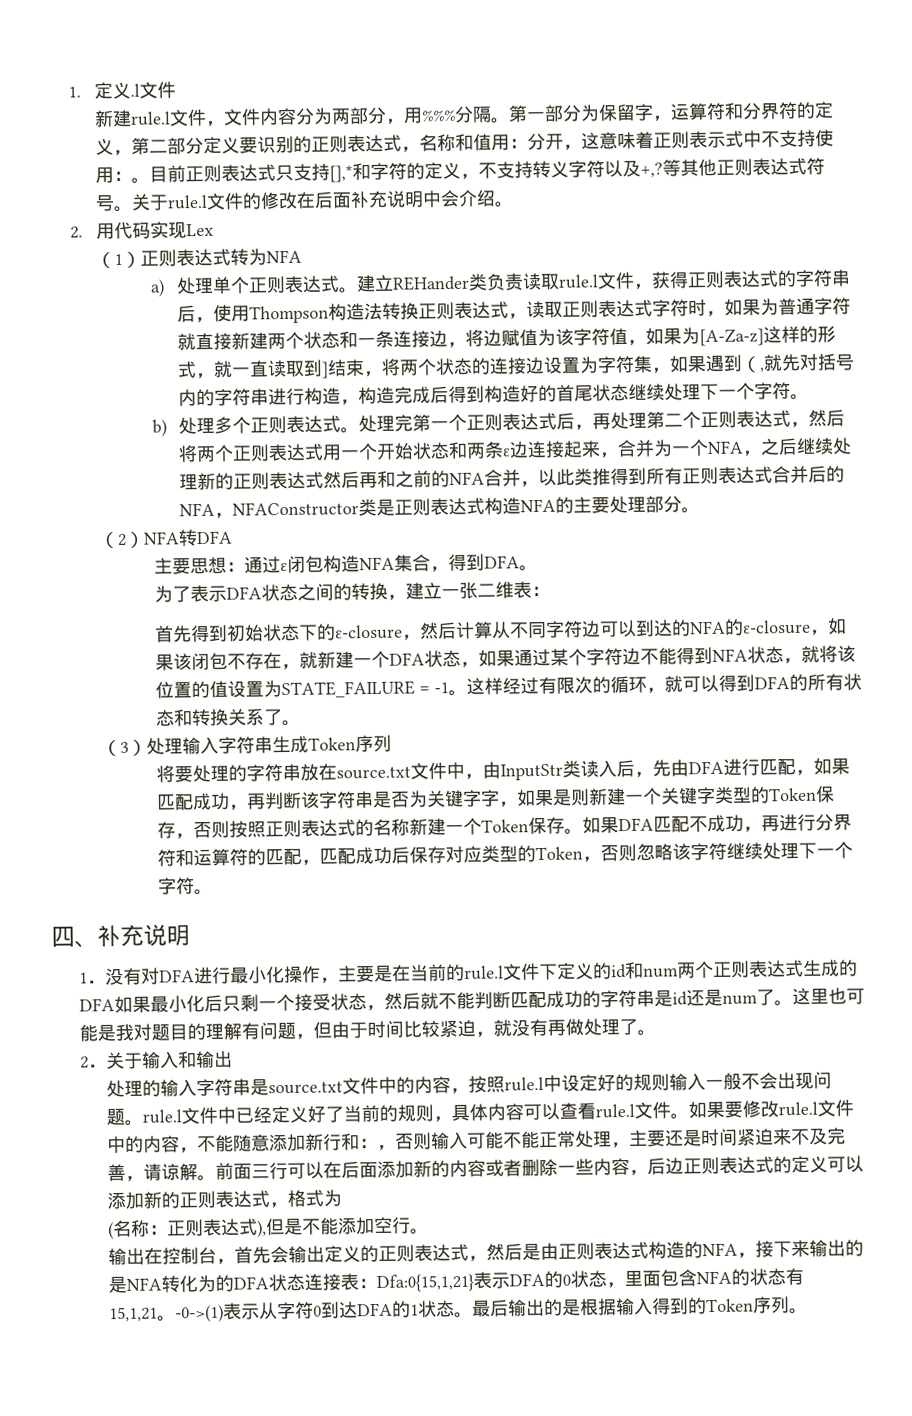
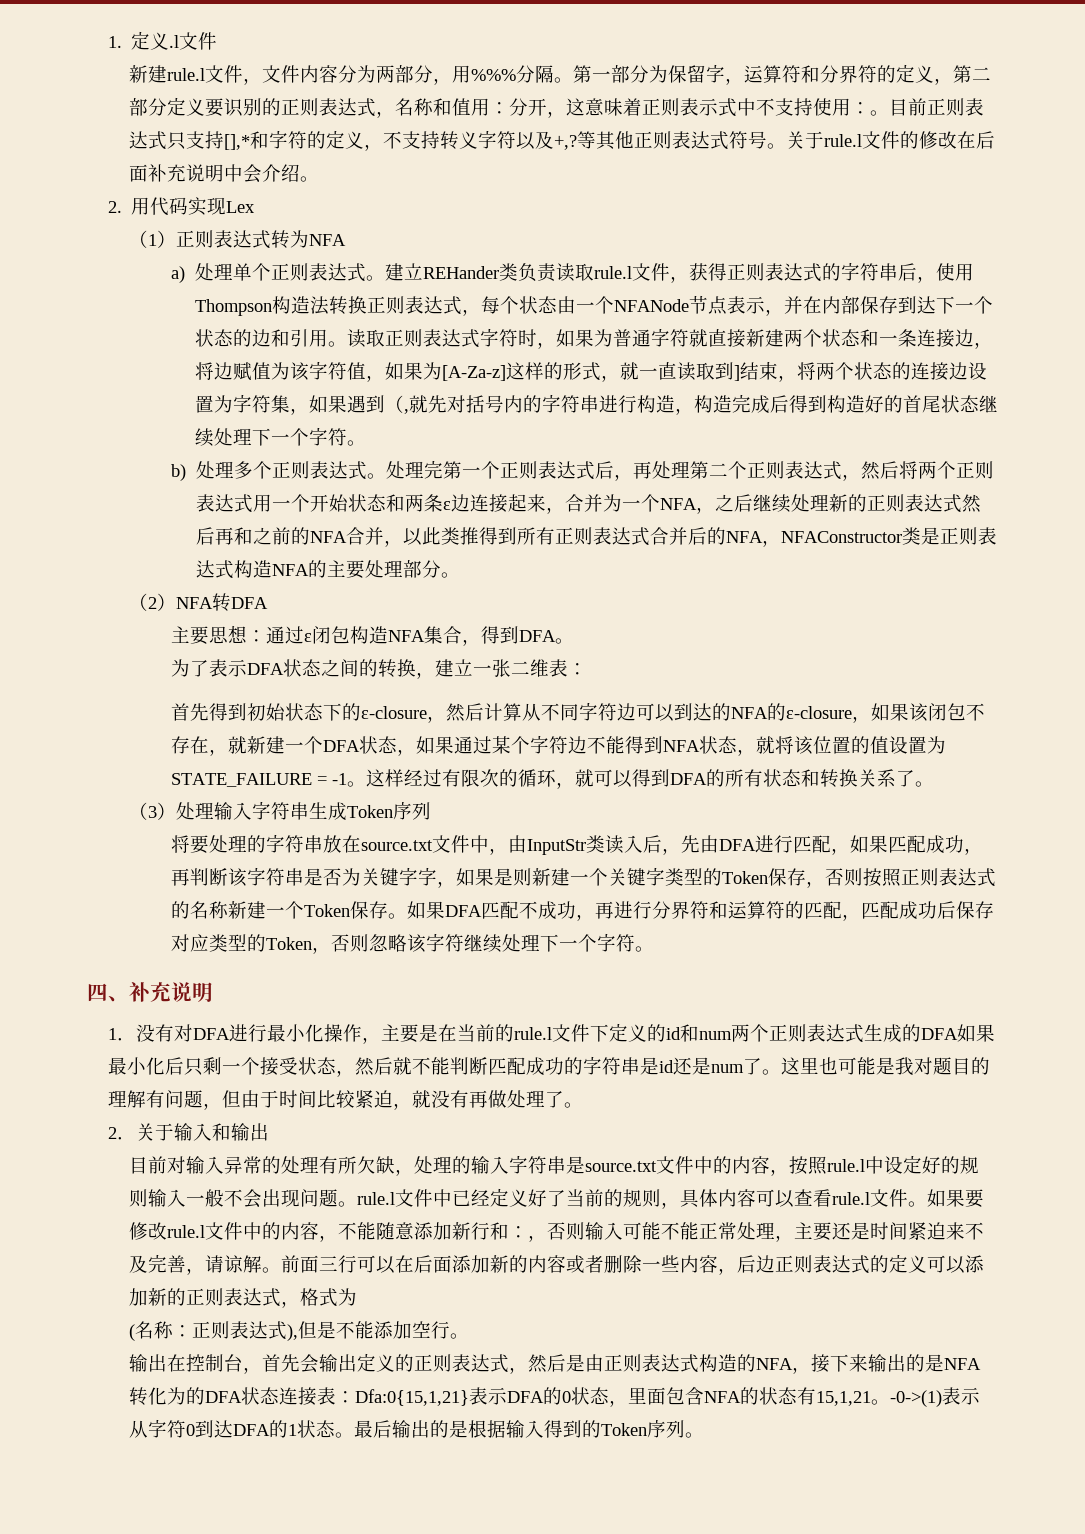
- 建立REHander类负责读取rule.l文件，获得正则表达式的字符串后，使用Thompson构造法转换正则表达式，读取正则表达式字符时，如果为普通字符就直接新建两个状态和一条连接边，将边赋值为该字符值，如果为[A-Za-z]这样的形式，就一直读取到]结束，将两个状态的连接边设置为字符集，如果遇到（,就先对括号内的字符串进行构造，构造完成后得到构造好的首尾状态继续处理下一个字符。
+ 建立REHander类负责读取rule.l文件，获得正则表达式的字符串后，使用Thompson构造法转换正则表达式，每个状态由一个NFANode节点表示，并在内部保存到达下一个状态的边和引用。读取正则表达式字符时，如果为普通字符就直接新建两个状态和一条连接边，将边赋值为该字符值，如果为[A-Za-z]这样的形式，就一直读取到]结束，将两个状态的连接边设置为字符集，如果遇到（,就先对括号内的字符串进行构造，构造完成后得到构造好的首尾状态继续处理下一个字符。
- 处理的输入字符串是source.txt文件中的内容，按照rule.l中设定好的规则输入一般不会出现问题。rule.l文件中已经定义好了当前的规则，具体内容可以查看rule.l文件。
+ 目前对输入异常的处理有所欠缺，处理的输入字符串是source.txt文件中的内容，按照rule.l中设定好的规则输入一般不会出现问题。rule.l文件中已经定义好了当前的规则，具体内容可以查看rule.l文件。

